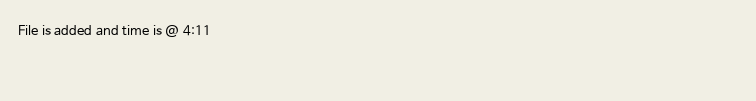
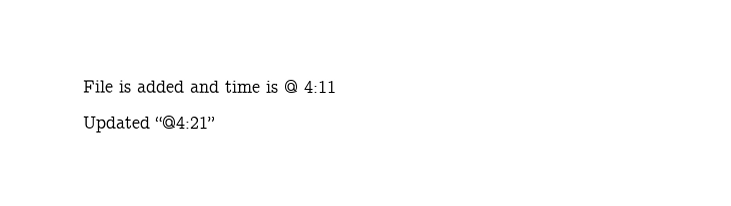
+ Updated “@4:21”

